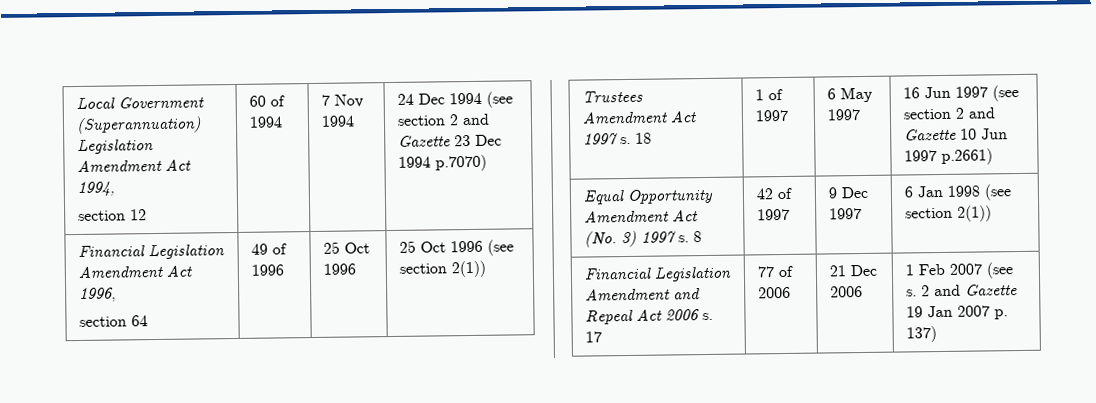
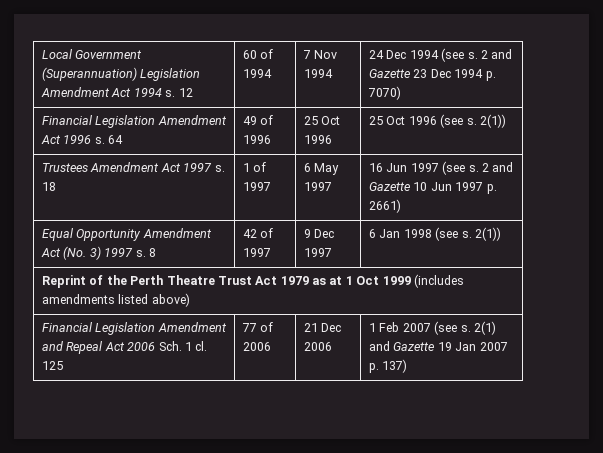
- Local Government (Superannuation) Legislation Amendment Act 1994,
- section 12 | 60 of 1994 | 7 Nov 1994 | 24 Dec 1994 (see section 2 and Gazette 23 Dec 1994 p.7070)
+ Local Government (Superannuation) Legislation Amendment Act 1994 s. 12 | 60 of 1994 | 7 Nov 1994 | 24 Dec 1994 (see s. 2 and Gazette 23 Dec 1994 p. 7070)
- Financial Legislation Amendment Act 1996,
- section 64 | 49 of 1996 | 25 Oct 1996 | 25 Oct 1996 (see section 2(1))
+ Financial Legislation Amendment Act 1996 s. 64 | 49 of 1996 | 25 Oct 1996 | 25 Oct 1996 (see s. 2(1))
- Trustees Amendment Act 1997 s. 18 | 1 of 1997 | 6 May 1997 | 16 Jun 1997 (see section 2 and Gazette 10 Jun 1997 p.2661)
+ Trustees Amendment Act 1997 s. 18 | 1 of 1997 | 6 May 1997 | 16 Jun 1997 (see s. 2 and Gazette 10 Jun 1997 p. 2661)
- Equal Opportunity Amendment Act (No. 3) 1997 s. 8 | 42 of 1997 | 9 Dec 1997 | 6 Jan 1998 (see section 2(1))
+ Equal Opportunity Amendment Act (No. 3) 1997 s. 8 | 42 of 1997 | 9 Dec 1997 | 6 Jan 1998 (see s. 2(1))
+ Reprint of the Perth Theatre Trust Act 1979 as at 1 Oct 1999 (includes amendments listed above)
- Financial Legislation Amendment and Repeal Act 2006 s. 17 | 77 of 2006 | 21 Dec 2006 | 1 Feb 2007 (see s. 2 and Gazette 19 Jan 2007 p. 137)
+ Financial Legislation Amendment and Repeal Act 2006 Sch. 1 cl. 125 | 77 of 2006 | 21 Dec 2006 | 1 Feb 2007 (see s. 2(1) and Gazette 19 Jan 2007 p. 137)

